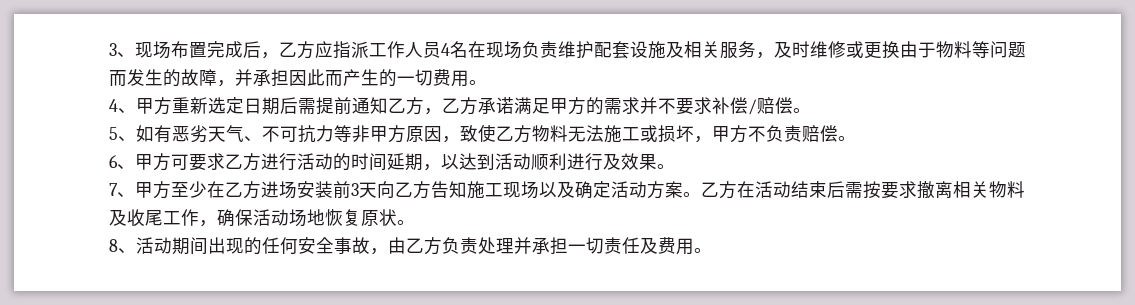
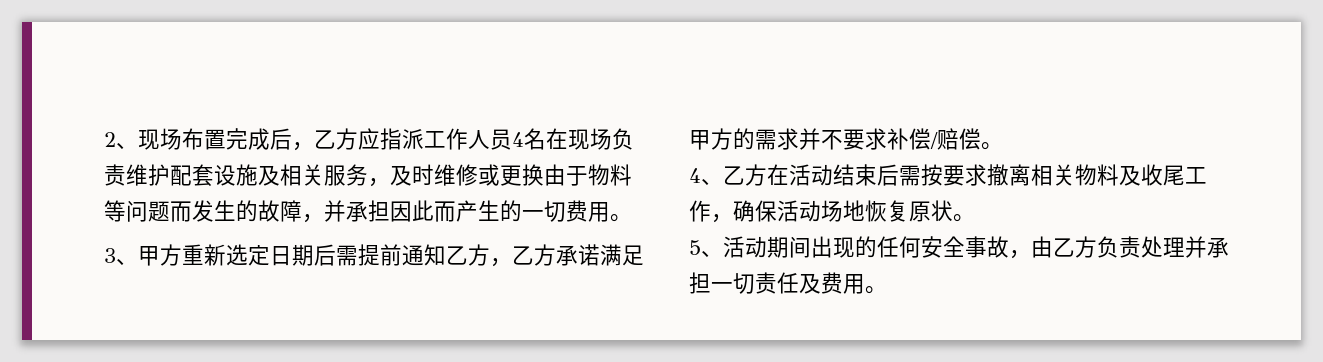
- 3、现场布置完成后，乙方应指派工作人员4名在现场负责维护配套设施及相关服务，及时维修或更换由于物料等问题而发生的故障，并承担因此而产生的一切费用。
+ 2、现场布置完成后，乙方应指派工作人员4名在现场负责维护配套设施及相关服务，及时维修或更换由于物料等问题而发生的故障，并承担因此而产生的一切费用。
- 4、甲方重新选定日期后需提前通知乙方，乙方承诺满足甲方的需求并不要求补偿/赔偿。
+ 3、甲方重新选定日期后需提前通知乙方，乙方承诺满足甲方的需求并不要求补偿/赔偿。
- 5、如有恶劣天气、不可抗力等非甲方原因，致使乙方物料无法施工或损坏，甲方不负责赔偿。
- 6、甲方可要求乙方进行活动的时间延期，以达到活动顺利进行及效果。
- 7、甲方至少在乙方进场安装前3天向乙方告知施工现场以及确定活动方案。乙方在活动结束后需按要求撤离相关物料及收尾工作，确保活动场地恢复原状。
+ 4、乙方在活动结束后需按要求撤离相关物料及收尾工作，确保活动场地恢复原状。
- 8、活动期间出现的任何安全事故，由乙方负责处理并承担一切责任及费用。
+ 5、活动期间出现的任何安全事故，由乙方负责处理并承担一切责任及费用。

